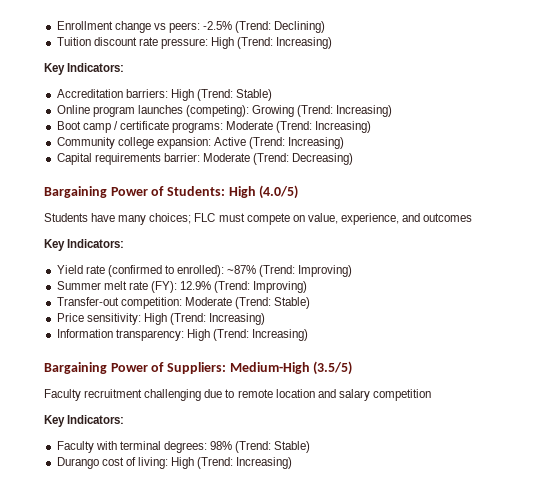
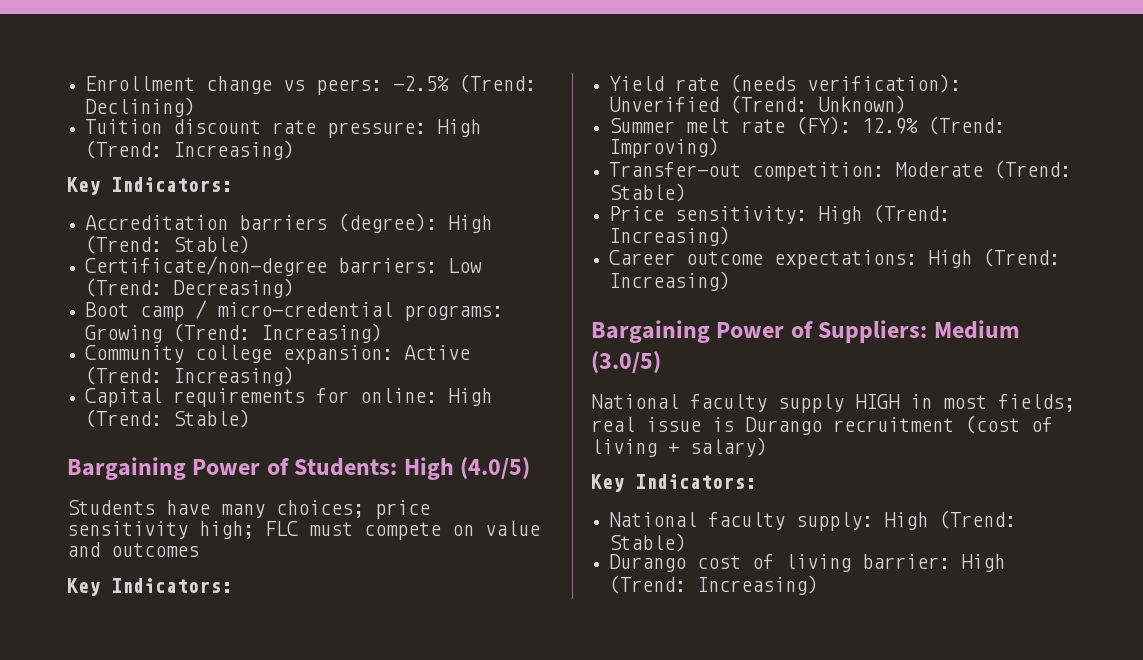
- Accreditation barriers: High (Trend: Stable)
- Online program launches (competing): Growing (Trend: Increasing)
+ Accreditation barriers (degree): High (Trend: Stable)
+ Certificate/non-degree barriers: Low (Trend: Decreasing)
- Boot camp / certificate programs: Moderate (Trend: Increasing)
+ Boot camp / micro-credential programs: Growing (Trend: Increasing)
- Capital requirements barrier: Moderate (Trend: Decreasing)
+ Capital requirements for online: High (Trend: Stable)
- Students have many choices; FLC must compete on value, experience, and outcomes
+ Students have many choices; price sensitivity high; FLC must compete on value and outcomes
- Yield rate (confirmed to enrolled): ~87% (Trend: Improving)
+ Yield rate (needs verification): Unverified (Trend: Unknown)
- Information transparency: High (Trend: Increasing)
+ Career outcome expectations: High (Trend: Increasing)
- Bargaining Power of Suppliers: Medium-High (3.5/5)
- Faculty recruitment challenging due to remote location and salary competition
+ Bargaining Power of Suppliers: Medium (3.0/5)
+ National faculty supply HIGH in most fields; real issue is Durango recruitment (cost of living + salary)
  Key Indicators:
- Faculty with terminal degrees: 98% (Trend: Stable)
+ National faculty supply: High (Trend: Stable)
- Durango cost of living: High (Trend: Increasing)
+ Durango cost of living barrier: High (Trend: Increasing)

